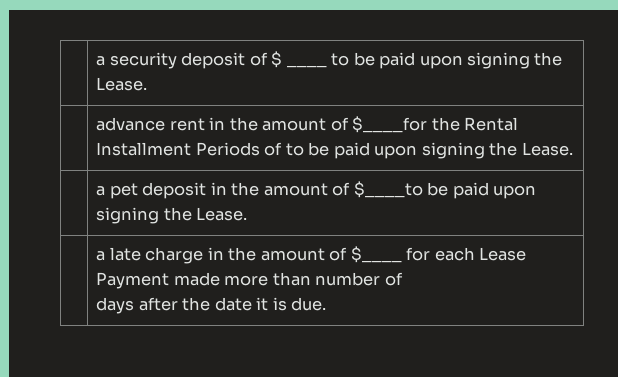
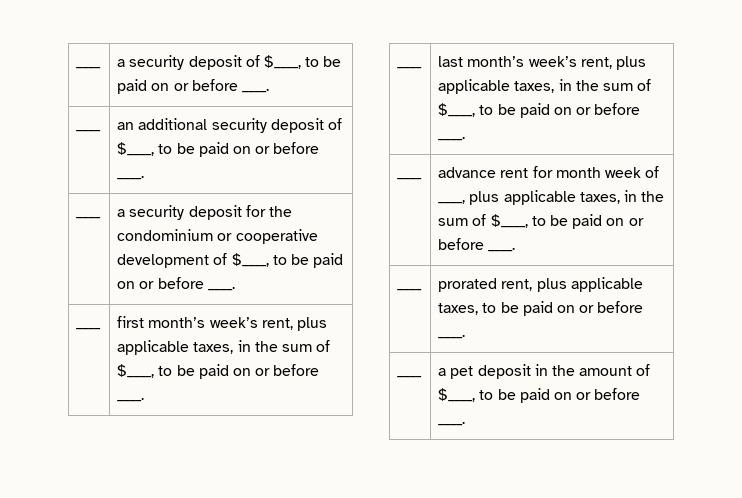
- | a security deposit of $ ____ to be paid upon signing the Lease.
- | advance rent in the amount of $____for the Rental Installment Periods of to be paid upon signing the Lease.
- | a pet deposit in the amount of $____to be paid upon signing the Lease.
- | a late charge in the amount of $____ for each Lease Payment made more than number of
- days after the date it is due.
+ ____ | a security deposit of $____, to be paid on or before ____.
+ ____ | an additional security deposit of $____, to be paid on or before ____.
+ ____ | a security deposit for the condominium or cooperative development of $____, to be paid on or before ____.
+ ____ | first month’s week’s rent, plus applicable taxes, in the sum of $____, to be paid on or before ____.
+ ____ | last month’s week’s rent, plus applicable taxes, in the sum of $____, to be paid on or before ____.
+ ____ | advance rent for month week of ____, plus applicable taxes, in the sum of $____, to be paid on or before ____.
+ ____ | prorated rent, plus applicable taxes, to be paid on or before ____.
+ ____ | a pet deposit in the amount of $____, to be paid on or before ____.

